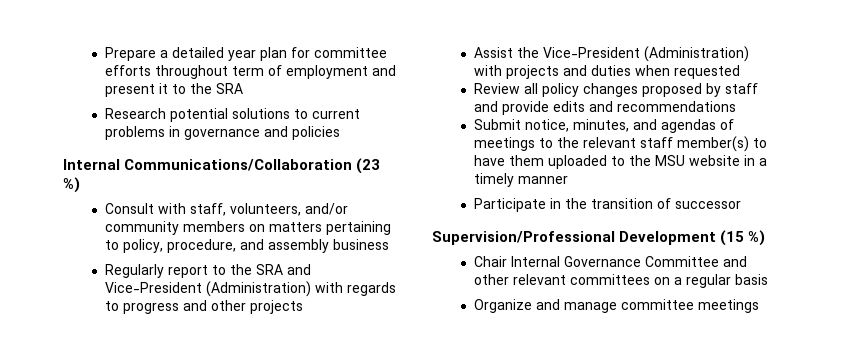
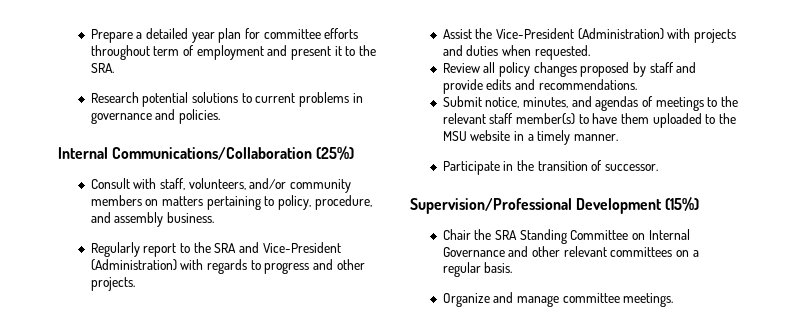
- Prepare a detailed year plan for committee efforts throughout term of employment and present it to the SRA
+ Prepare a detailed year plan for committee efforts throughout term of employment and present it to the SRA.
- Research potential solutions to current problems in governance and policies
+ Research potential solutions to current problems in governance and policies.
- Internal Communications/Collaboration (23 %)
+ Internal Communications/Collaboration (25%)
- Consult with staff, volunteers, and/or community members on matters pertaining to policy, procedure, and assembly business
+ Consult with staff, volunteers, and/or community members on matters pertaining to policy, procedure, and assembly business.
- Regularly report to the SRA and Vice-President (Administration) with regards to progress and other projects
+ Regularly report to the SRA and Vice-President (Administration) with regards to progress and other projects.
- Assist the Vice-President (Administration) with projects and duties when requested
+ Assist the Vice-President (Administration) with projects and duties when requested.
- Review all policy changes proposed by staff and provide edits and recommendations
+ Review all policy changes proposed by staff and provide edits and recommendations.
- Submit notice, minutes, and agendas of meetings to the relevant staff member(s) to have them uploaded to the MSU website in a timely manner
+ Submit notice, minutes, and agendas of meetings to the relevant staff member(s) to have them uploaded to the MSU website in a timely manner.
- Participate in the transition of successor
+ Participate in the transition of successor.
- Supervision/Professional Development (15 %)
+ Supervision/Professional Development (15%)
- Chair Internal Governance Committee and other relevant committees on a regular basis
+ Chair the SRA Standing Committee on Internal Governance and other relevant committees on a regular basis.
- Organize and manage committee meetings
+ Organize and manage committee meetings.

